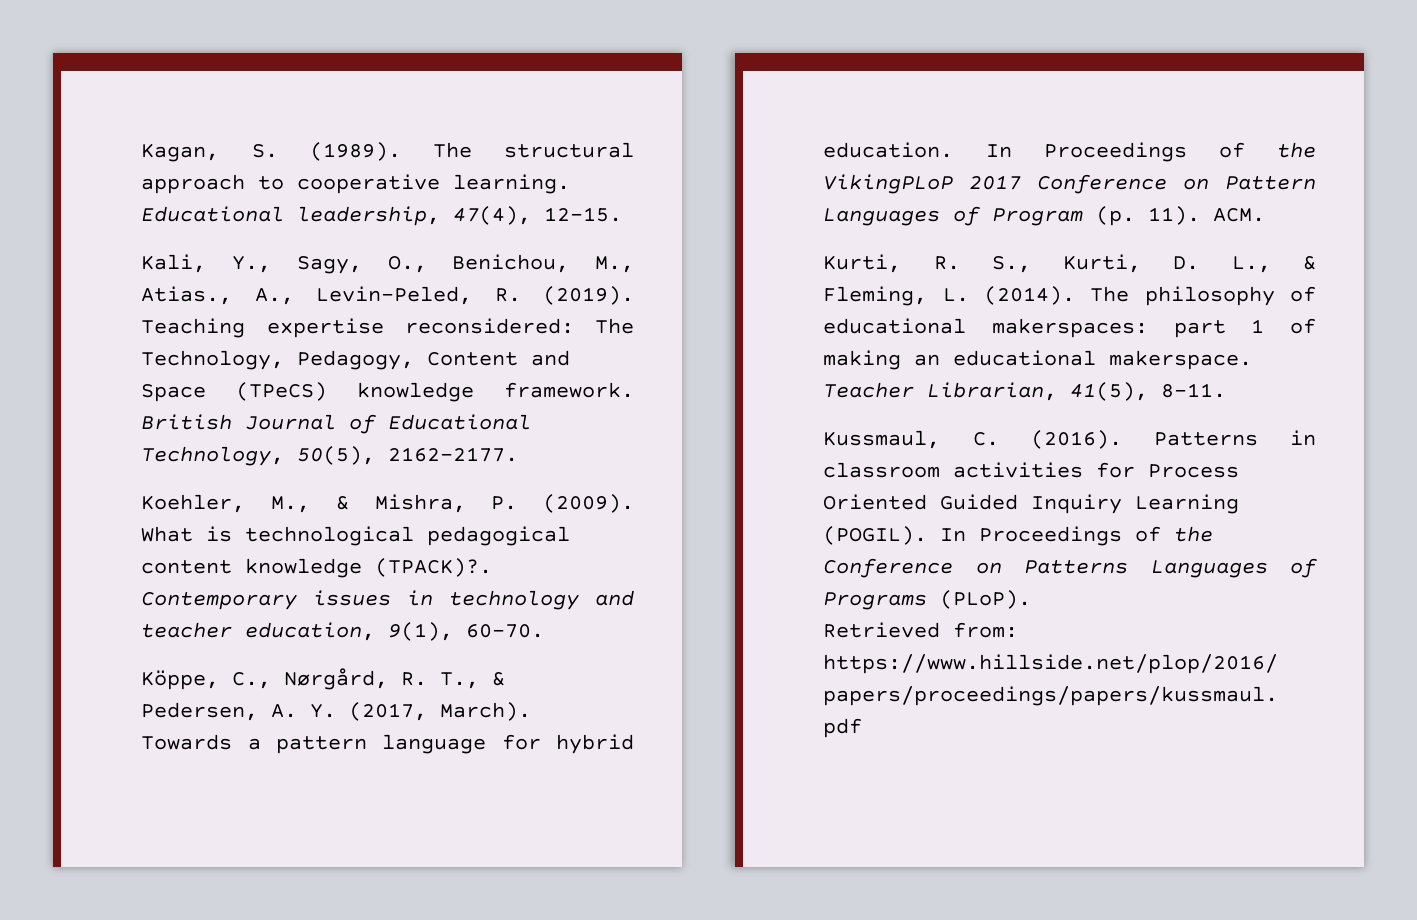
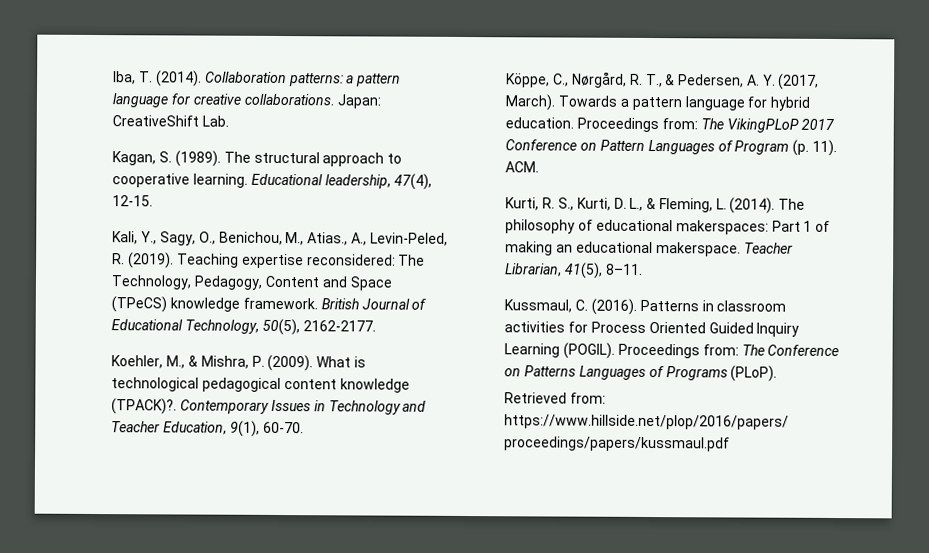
+ Iba, T. (2014). Collaboration patterns: a pattern language for creative collaborations. Japan: CreativeShift Lab.
- Contemporary issues in technology and teacher education, 9(1), 60-70.
+ Contemporary Issues in Technology and Teacher Education, 9(1), 60-70.
- In Proceedings of the VikingPLoP 2017 Conference on Pattern Languages of Program (p. 11).
+ Proceedings from: The VikingPLoP 2017 Conference on Pattern Languages of Program (p. 11).
- The philosophy of educational makerspaces: part 1 of making an educational makerspace.
+ The philosophy of educational makerspaces: Part 1 of making an educational makerspace.
- In Proceedings of the Conference on Patterns Languages of Programs (PLoP).
+ Proceedings from: The Conference on Patterns Languages of Programs (PLoP).

